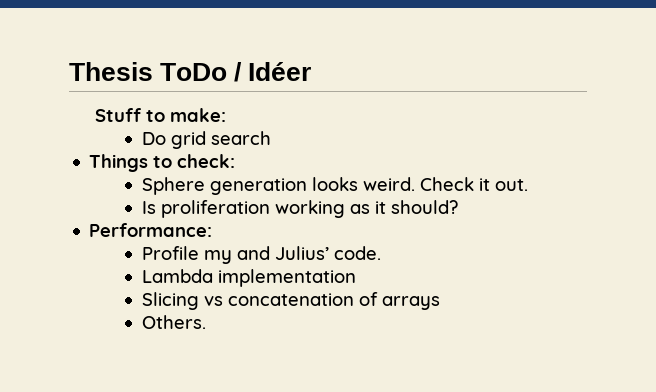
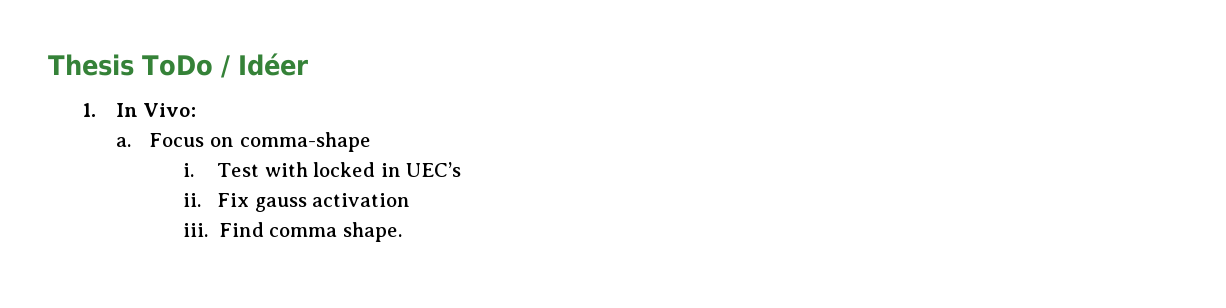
- Stuff to make:
- Do grid search
- Things to check:
- Sphere generation looks weird. Check it out.
- Is proliferation working as it should?
- Performance:
- Profile my and Julius’ code.
- Lambda implementation
- Slicing vs concatenation of arrays
- Others.
+ 1. In Vivo:
+ a. Focus on comma-shape
+ i. Test with locked in UEC’s
+ ii. Fix gauss activation
+ iii. Find comma shape.

